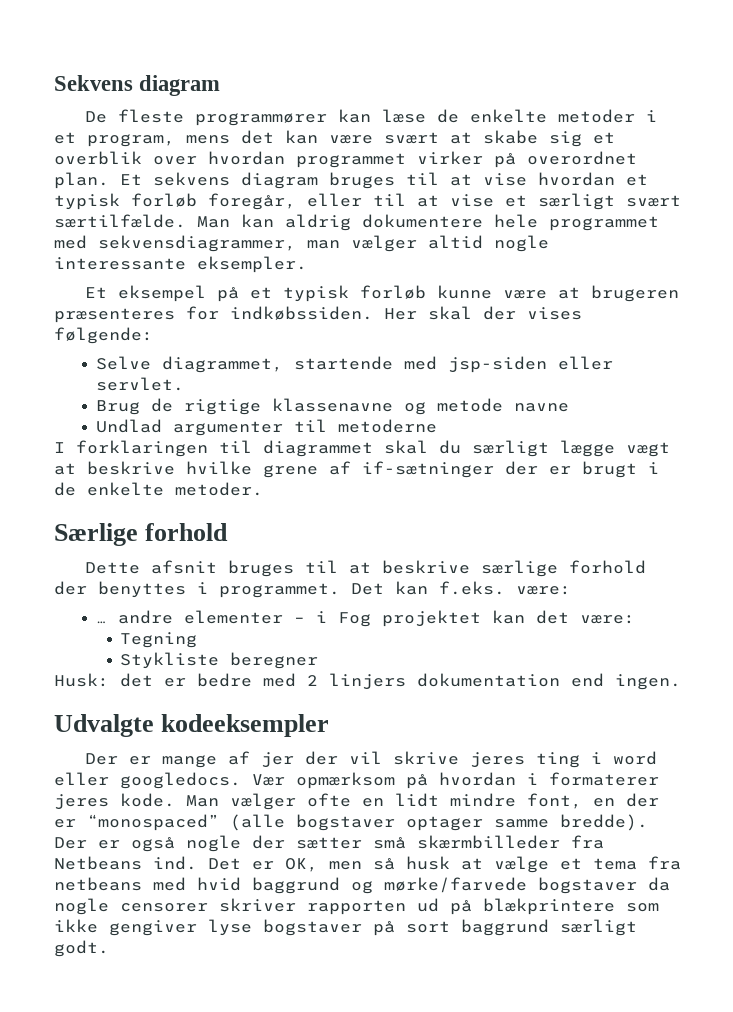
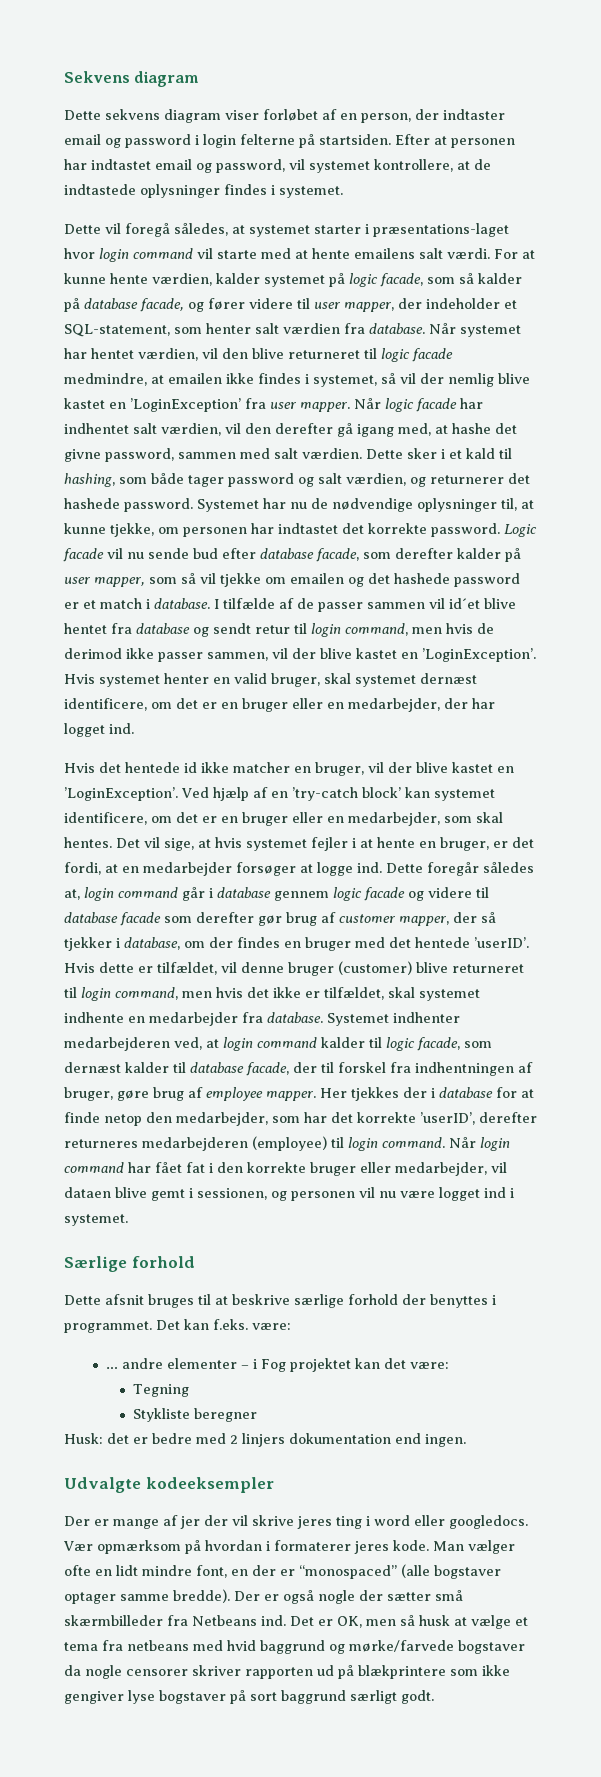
- De fleste programmører kan læse de enkelte metoder i et program, mens det kan være svært at skabe sig et overblik over hvordan programmet virker på overordnet plan. Et sekvens diagram bruges til at vise hvordan et typisk forløb foregår, eller til at vise et særligt svært særtilfælde. Man kan aldrig dokumentere hele programmet med sekvensdiagrammer, man vælger altid nogle interessante eksempler.
- Et eksempel på et typisk forløb kunne være at brugeren præsenteres for indkøbssiden. Her skal der vises følgende:
- Selve diagrammet, startende med jsp-siden eller servlet.
- Brug de rigtige klassenavne og metode navne
- Undlad argumenter til metoderne
- I forklaringen til diagrammet skal du særligt lægge vægt at beskrive hvilke grene af if-sætninger der er brugt i de enkelte metoder.
+ Dette sekvens diagram viser forløbet af en person, der indtaster email og password i login felterne på startsiden. Efter at personen har indtastet email og password, vil systemet kontrollere, at de indtastede oplysninger findes i systemet.
+ Dette vil foregå således, at systemet starter i præsentations-laget hvor login command vil starte med at hente emailens salt værdi. For at kunne hente værdien, kalder systemet på logic facade, som så kalder på database facade, og fører videre til user mapper, der indeholder et SQL-statement, som henter salt værdien fra database. Når systemet har hentet værdien, vil den blive returneret til logic facade medmindre, at emailen ikke findes i systemet, så vil der nemlig blive kastet en ’LoginException’ fra user mapper. Når logic facade har indhentet salt værdien, vil den derefter gå igang med, at hashe det givne password, sammen med salt værdien. Dette sker i et kald til hashing, som både tager password og salt værdien, og returnerer det hashede password. Systemet har nu de nødvendige oplysninger til, at kunne tjekke, om personen har indtastet det korrekte password. Logic facade vil nu sende bud efter database facade, som derefter kalder på user mapper, som så vil tjekke om emailen og det hashede password er et match i database. I tilfælde af de passer sammen vil id´et blive hentet fra database og sendt retur til login command, men hvis de derimod ikke passer sammen, vil der blive kastet en ’LoginException’. Hvis systemet henter en valid bruger, skal systemet dernæst identificere, om det er en bruger eller en medarbejder, der har logget ind.
+ Hvis det hentede id ikke matcher en bruger, vil der blive kastet en ’LoginException’. Ved hjælp af en ’try-catch block’ kan systemet identificere, om det er en bruger eller en medarbejder, som skal hentes. Det vil sige, at hvis systemet fejler i at hente en bruger, er det fordi, at en medarbejder forsøger at logge ind. Dette foregår således at, login command går i database gennem logic facade og videre til database facade som derefter gør brug af customer mapper, der så tjekker i database, om der findes en bruger med det hentede ’userID’. Hvis dette er tilfældet, vil denne bruger (customer) blive returneret til login command, men hvis det ikke er tilfældet, skal systemet indhente en medarbejder fra database. Systemet indhenter medarbejderen ved, at login command kalder til logic facade, som dernæst kalder til database facade, der til forskel fra indhentningen af bruger, gøre brug af employee mapper. Her tjekkes der i database for at finde netop den medarbejder, som har det korrekte ’userID’, derefter returneres medarbejderen (employee) til login command. Når login command har fået fat i den korrekte bruger eller medarbejder, vil dataen blive gemt i sessionen, og personen vil nu være logget ind i systemet.

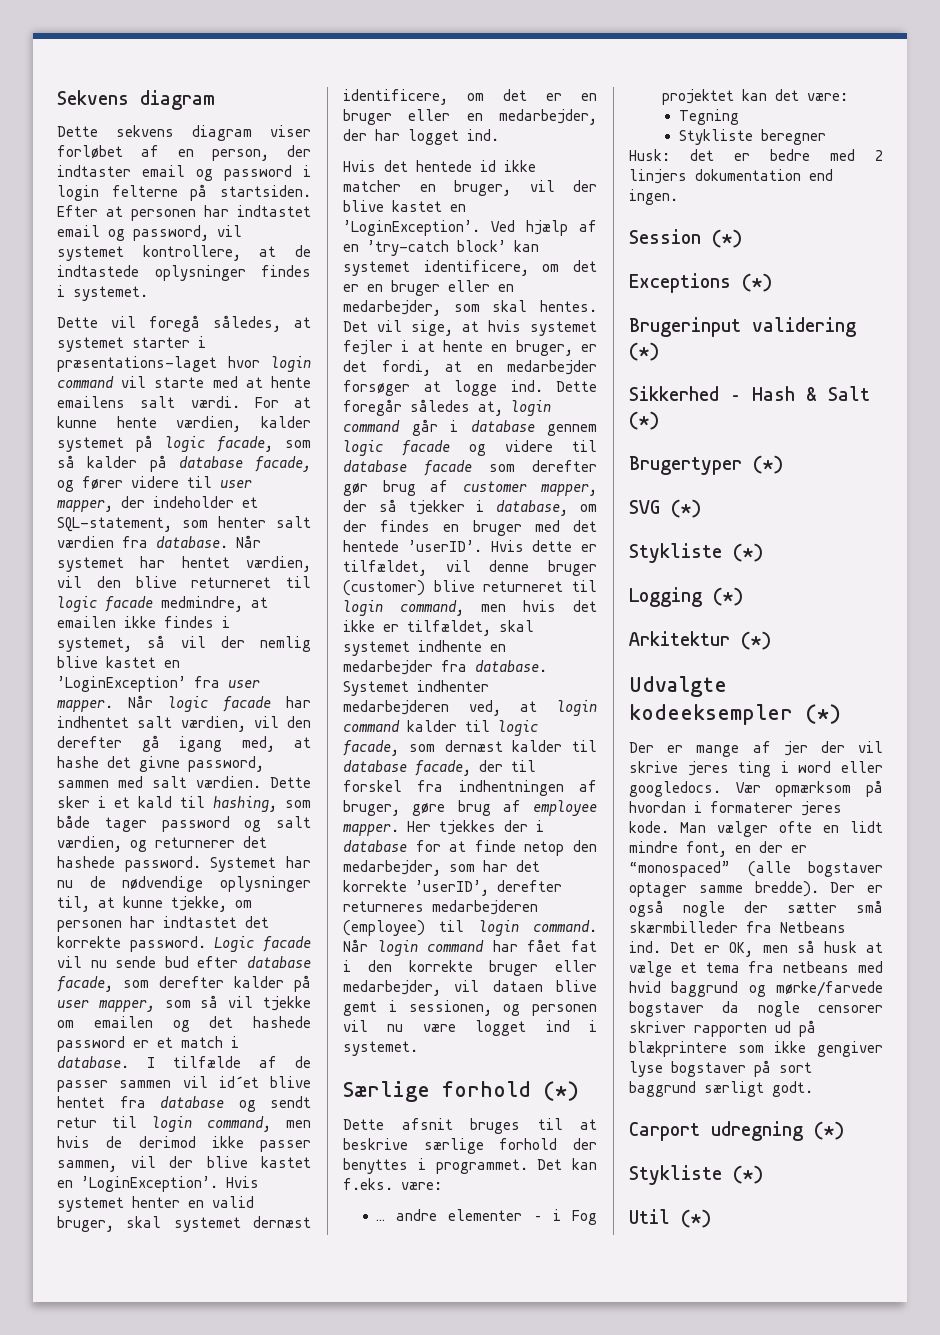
- Særlige forhold
+ Særlige forhold (*)
+ Session (*)
+ Exceptions (*)
+ Brugerinput validering (*)
+ Sikkerhed – Hash & Salt (*)
+ Brugertyper (*)
+ SVG (*)
+ Stykliste (*)
+ Logging (*)
+ Arkitektur (*)
- Udvalgte kodeeksempler
+ Udvalgte kodeeksempler (*)
+ Carport udregning (*)
+ Stykliste (*)
+ Util (*)

